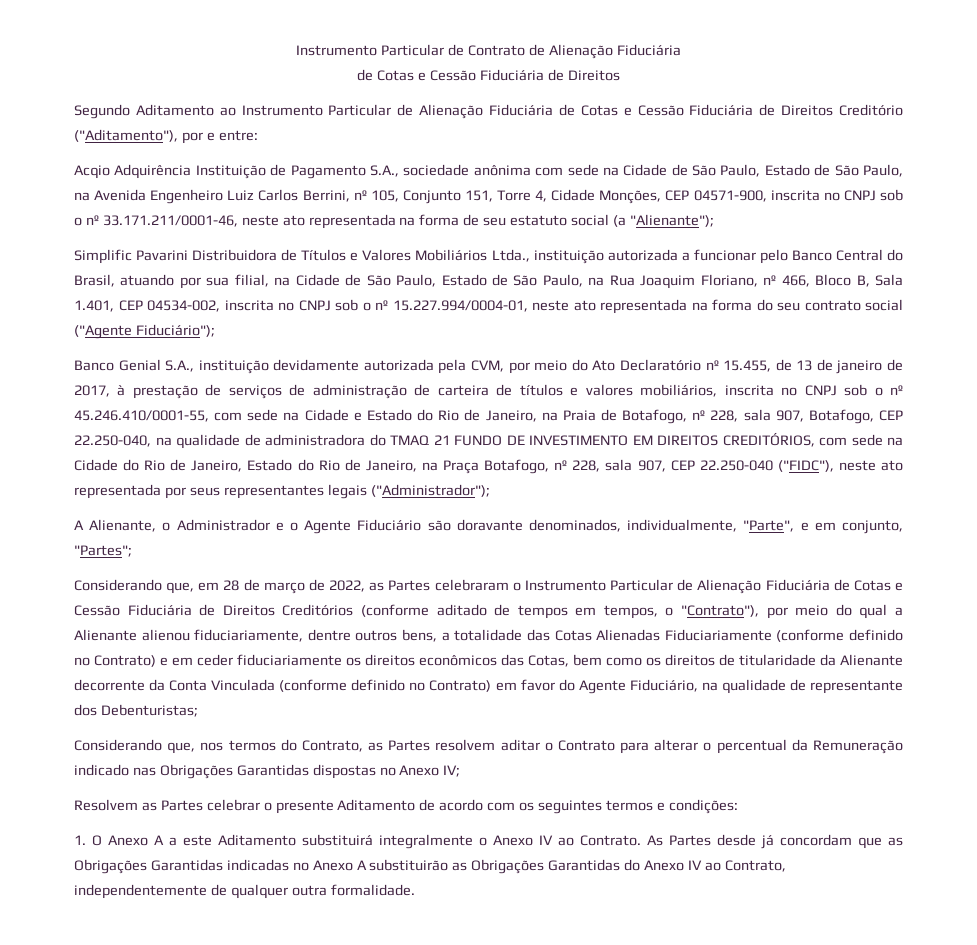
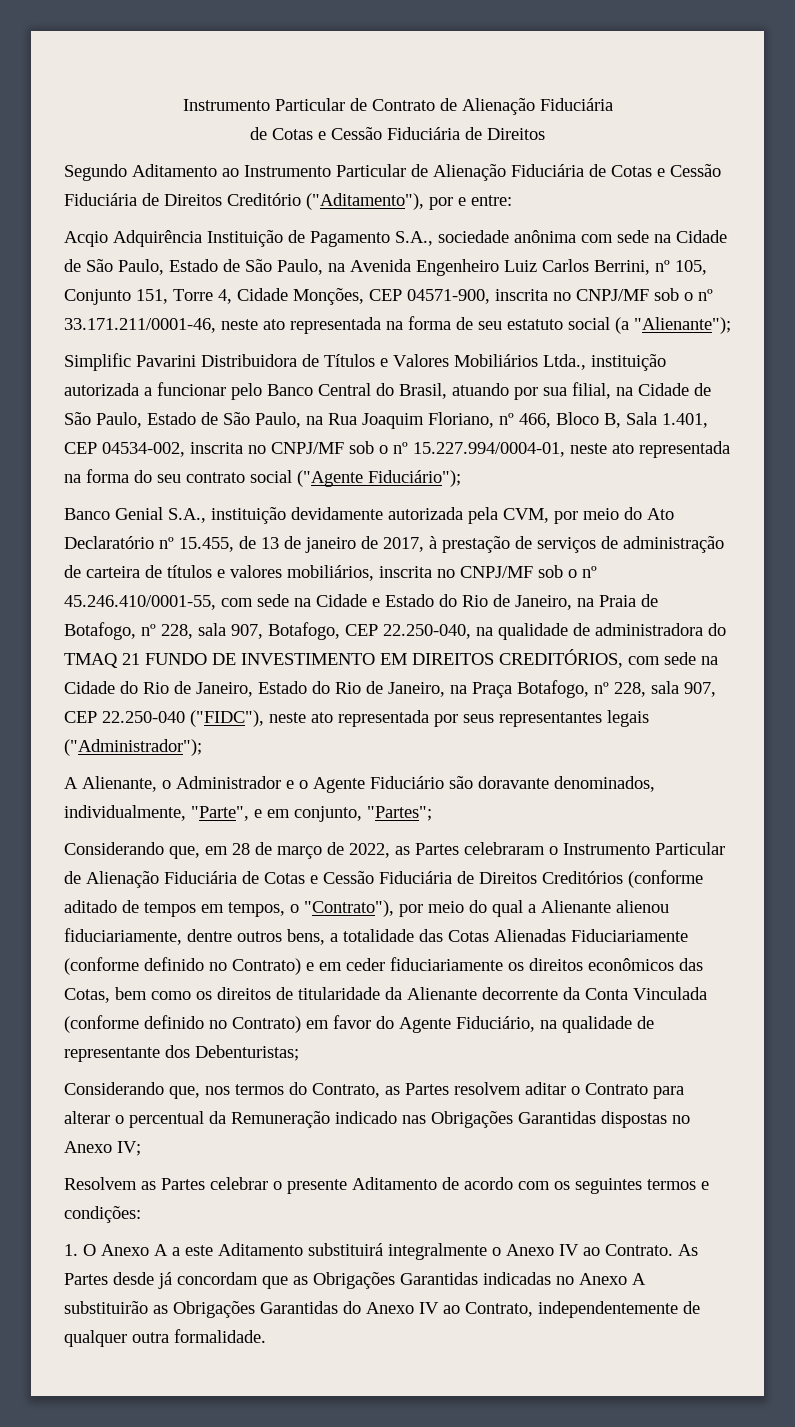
- Acqio Adquirência Instituição de Pagamento S.A., sociedade anônima com sede na Cidade de São Paulo, Estado de São Paulo, na Avenida Engenheiro Luiz Carlos Berrini, nº 105, Conjunto 151, Torre 4, Cidade Monções, CEP 04571-900, inscrita no CNPJ sob o nº 33.171.211/0001-46, neste ato representada na forma de seu estatuto social (a "Alienante");
+ Acqio Adquirência Instituição de Pagamento S.A., sociedade anônima com sede na Cidade de São Paulo, Estado de São Paulo, na Avenida Engenheiro Luiz Carlos Berrini, nº 105, Conjunto 151, Torre 4, Cidade Monções, CEP 04571-900, inscrita no CNPJ/MF sob o nº 33.171.211/0001-46, neste ato representada na forma de seu estatuto social (a "Alienante");
- Simplific Pavarini Distribuidora de Títulos e Valores Mobiliários Ltda., instituição autorizada a funcionar pelo Banco Central do Brasil, atuando por sua filial, na Cidade de São Paulo, Estado de São Paulo, na Rua Joaquim Floriano, nº 466, Bloco B, Sala 1.401, CEP 04534-002, inscrita no CNPJ sob o nº 15.227.994/0004-01, neste ato representada na forma do seu contrato social ("Agente Fiduciário");
+ Simplific Pavarini Distribuidora de Títulos e Valores Mobiliários Ltda., instituição autorizada a funcionar pelo Banco Central do Brasil, atuando por sua filial, na Cidade de São Paulo, Estado de São Paulo, na Rua Joaquim Floriano, nº 466, Bloco B, Sala 1.401, CEP 04534-002, inscrita no CNPJ/MF sob o nº 15.227.994/0004-01, neste ato representada na forma do seu contrato social ("Agente Fiduciário");
- Banco Genial S.A., instituição devidamente autorizada pela CVM, por meio do Ato Declaratório nº 15.455, de 13 de janeiro de 2017, à prestação de serviços de administração de carteira de títulos e valores mobiliários, inscrita no CNPJ sob o nº 45.246.410/0001-55, com sede na Cidade e Estado do Rio de Janeiro, na Praia de Botafogo, nº 228, sala 907, Botafogo, CEP 22.250-040, na qualidade de administradora do TMAQ 21 FUNDO DE INVESTIMENTO EM DIREITOS CREDITÓRIOS, com sede na Cidade do Rio de Janeiro, Estado do Rio de Janeiro, na Praça Botafogo, nº 228, sala 907, CEP 22.250-040 ("FIDC"), neste ato representada por seus representantes legais ("Administrador");
+ Banco Genial S.A., instituição devidamente autorizada pela CVM, por meio do Ato Declaratório nº 15.455, de 13 de janeiro de 2017, à prestação de serviços de administração de carteira de títulos e valores mobiliários, inscrita no CNPJ/MF sob o nº 45.246.410/0001-55, com sede na Cidade e Estado do Rio de Janeiro, na Praia de Botafogo, nº 228, sala 907, Botafogo, CEP 22.250-040, na qualidade de administradora do TMAQ 21 FUNDO DE INVESTIMENTO EM DIREITOS CREDITÓRIOS, com sede na Cidade do Rio de Janeiro, Estado do Rio de Janeiro, na Praça Botafogo, nº 228, sala 907, CEP 22.250-040 ("FIDC"), neste ato representada por seus representantes legais ("Administrador");

